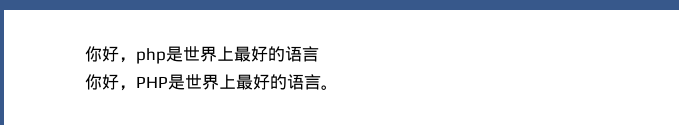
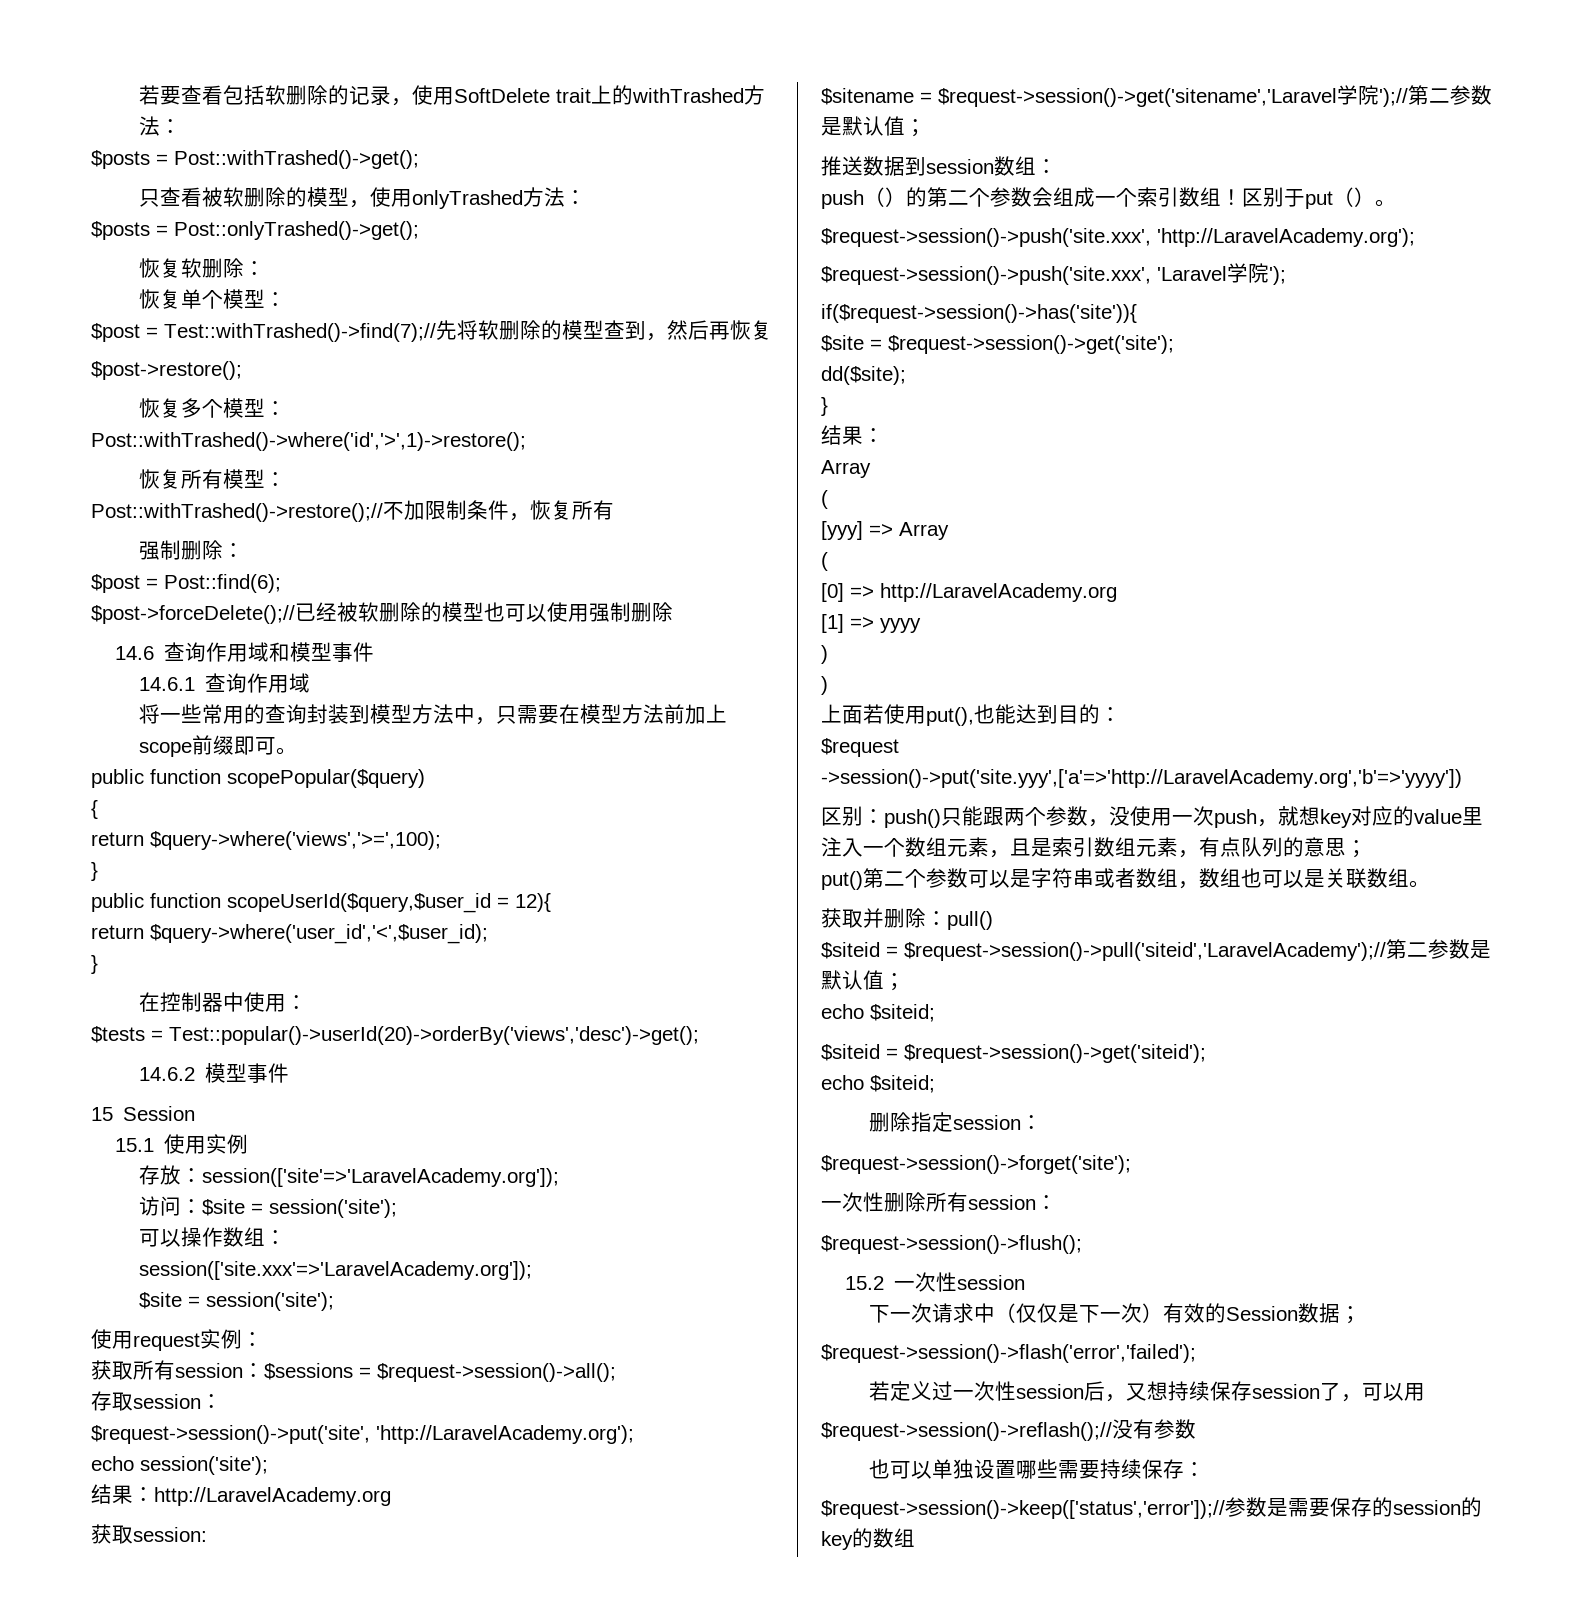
- 你好，php是世界上最好的语言
- 你好，PHP是世界上最好的语言。
+ 若要查看包括软删除的记录，使用SoftDelete trait上的withTrashed方法：
+ $posts = Post::withTrashed()->get();
+ 只查看被软删除的模型，使用onlyTrashed方法：
+ $posts = Post::onlyTrashed()->get();
+ 恢复软删除：
+ 恢复单个模型：
+ $post = Test::withTrashed()->find(7);//先将软删除的模型查到，然后再恢复
+ $post->restore();
+ 恢复多个模型：
+ Post::withTrashed()->where('id','>',1)->restore();
+ 恢复所有模型：
+ Post::withTrashed()->restore();//不加限制条件，恢复所有
+ 强制删除：
+ $post = Post::find(6);
+ $post->forceDelete();//已经被软删除的模型也可以使用强制删除
+ 14.6查询作用域和模型事件
+ 14.6.1查询作用域
+ 将一些常用的查询封装到模型方法中，只需要在模型方法前加上scope前缀即可。
+ public function scopePopular($query)
+ {
+ return $query->where('views','>=',100);
+ }
+ public function scopeUserId($query,$user_id = 12){
+ return $query->where('user_id','<',$user_id);
+ }
+ 在控制器中使用：
+ $tests = Test::popular()->userId(20)->orderBy('views','desc')->get();
+ 14.6.2模型事件
+ 15 Session
+ 15.1使用实例
+ 存放：session(['site'=>'LaravelAcademy.org']);
+ 访问：$site = session('site');
+ 可以操作数组：
+ session(['site.xxx'=>'LaravelAcademy.org']);
+ $site = session('site');
+ 使用request实例：
+ 获取所有session：$sessions = $request->session()->all();
+ 存取session：
+ $request->session()->put('site', 'http://LaravelAcademy.org');
+ echo session('site');
+ 结果：http://LaravelAcademy.org
+ 获取session:
+ $sitename = $request->session()->get('sitename','Laravel学院');//第二参数是默认值；
+ 推送数据到session数组：
+ push（）的第二个参数会组成一个索引数组！区别于put（）。
+ $request->session()->push('site.xxx', 'http://LaravelAcademy.org');
+ $request->session()->push('site.xxx', 'Laravel学院');
+ if($request->session()->has('site')){
+ $site = $request->session()->get('site');
+ dd($site);
+ }
+ 结果：
+ Array
+ (
+ [yyy] => Array
+ (
+ [0] => http://LaravelAcademy.org
+ [1] => yyyy
+ )
+ )
+ 上面若使用put(),也能达到目的：
+ $request ->session()->put('site.yyy',['a'=>'http://LaravelAcademy.org','b'=>'yyyy'])
+ 区别：push()只能跟两个参数，没使用一次push，就想key对应的value里注入一个数组元素，且是索引数组元素，有点队列的意思；
+ put()第二个参数可以是字符串或者数组，数组也可以是关联数组。
+ 获取并删除：pull()
+ $siteid = $request->session()->pull('siteid','LaravelAcademy');//第二参数是默认值；
+ echo $siteid;
+ $siteid = $request->session()->get('siteid');
+ echo $siteid;
+ 删除指定session：
+ $request->session()->forget('site');
+ 一次性删除所有session：
+ $request->session()->flush();
+ 15.2一次性session
+ 下一次请求中（仅仅是下一次）有效的Session数据；
+ $request->session()->flash('error','failed');
+ 若定义过一次性session后，又想持续保存session了，可以用
+ $request->session()->reflash();//没有参数
+ 也可以单独设置哪些需要持续保存：
+ $request->session()->keep(['status','error']);//参数是需要保存的session的key的数组

